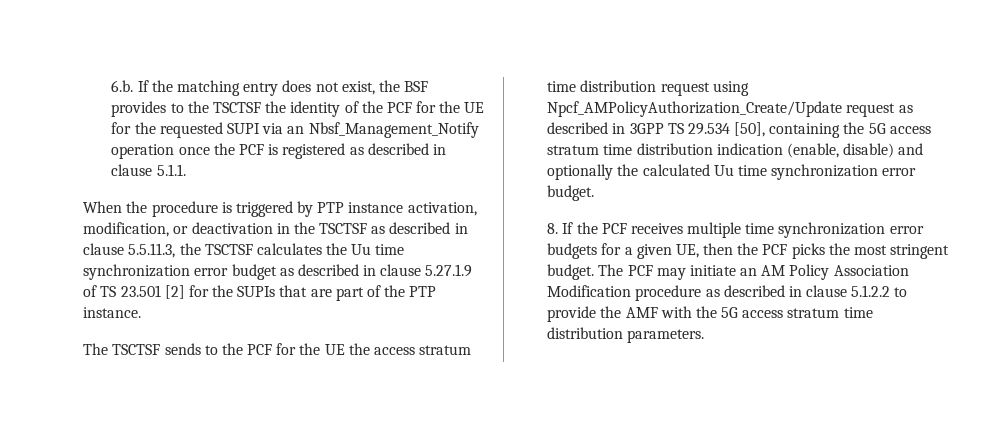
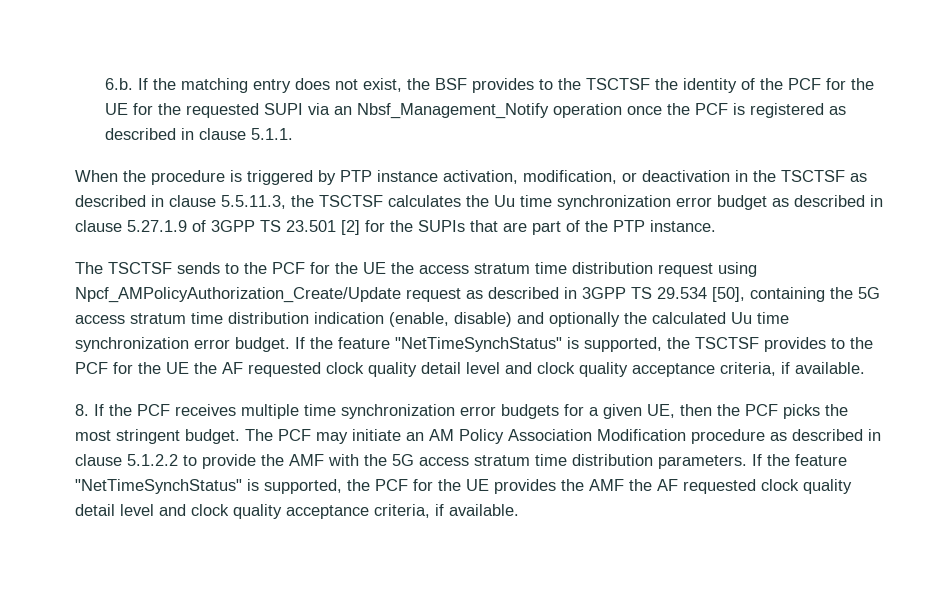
- When the procedure is triggered by PTP instance activation, modification, or deactivation in the TSCTSF as described in clause 5.5.11.3, the TSCTSF calculates the Uu time synchronization error budget as described in clause 5.27.1.9 of TS 23.501 [2] for the SUPIs that are part of the PTP instance.
+ When the procedure is triggered by PTP instance activation, modification, or deactivation in the TSCTSF as described in clause 5.5.11.3, the TSCTSF calculates the Uu time synchronization error budget as described in clause 5.27.1.9 of 3GPP TS 23.501 [2] for the SUPIs that are part of the PTP instance.
+ If the feature "NetTimeSynchStatus" is supported, the TSCTSF provides to the PCF for the UE the AF requested clock quality detail level and clock quality acceptance criteria, if available.
+ If the feature "NetTimeSynchStatus" is supported, the PCF for the UE provides the AMF the AF requested clock quality detail level and clock quality acceptance criteria, if available.

